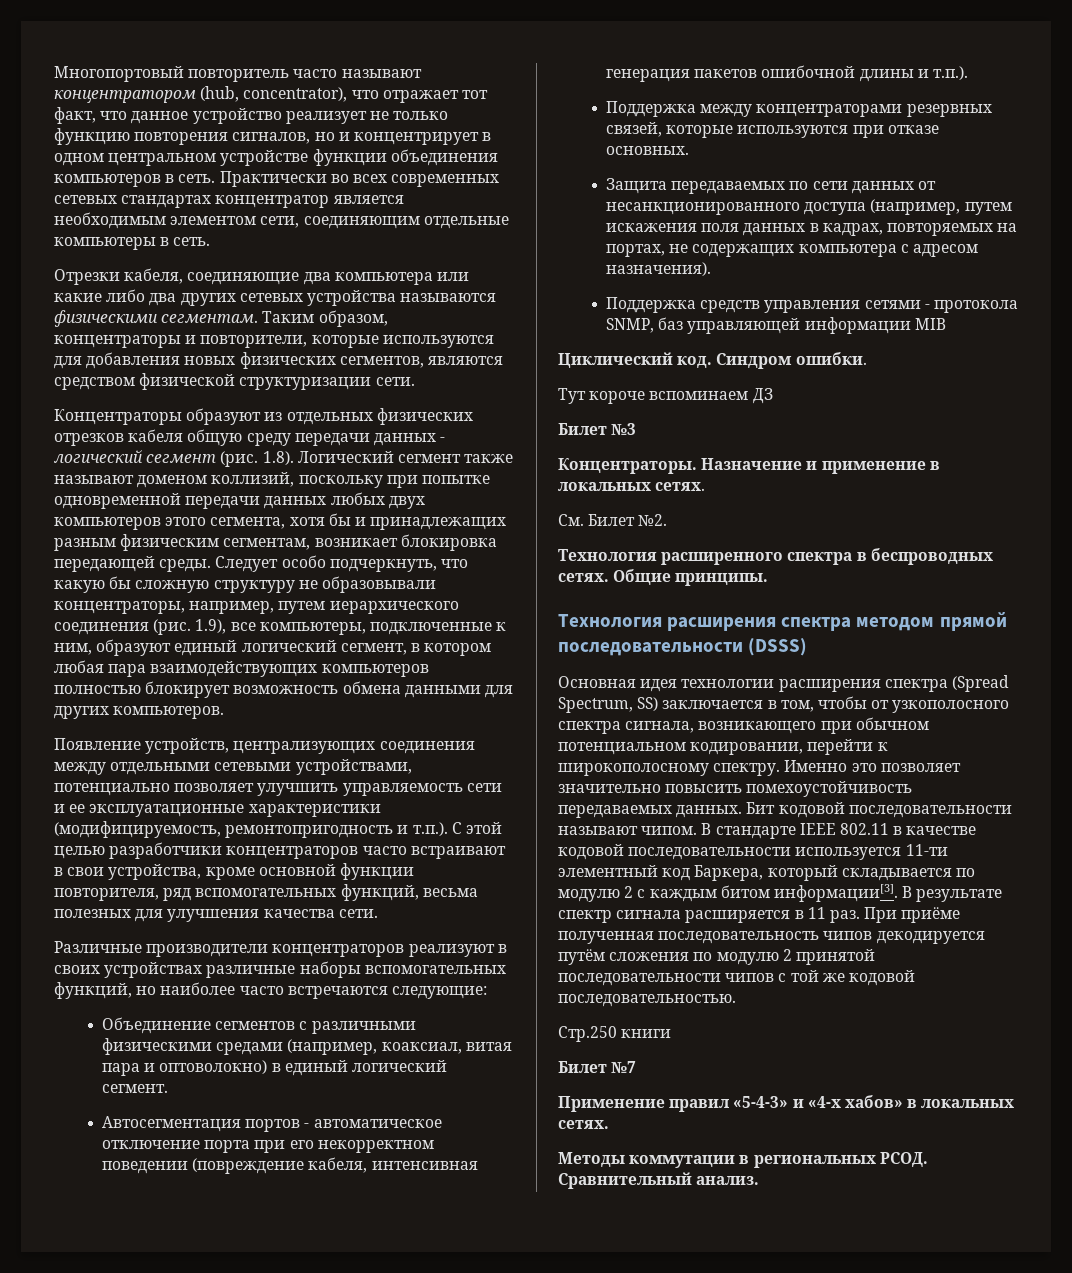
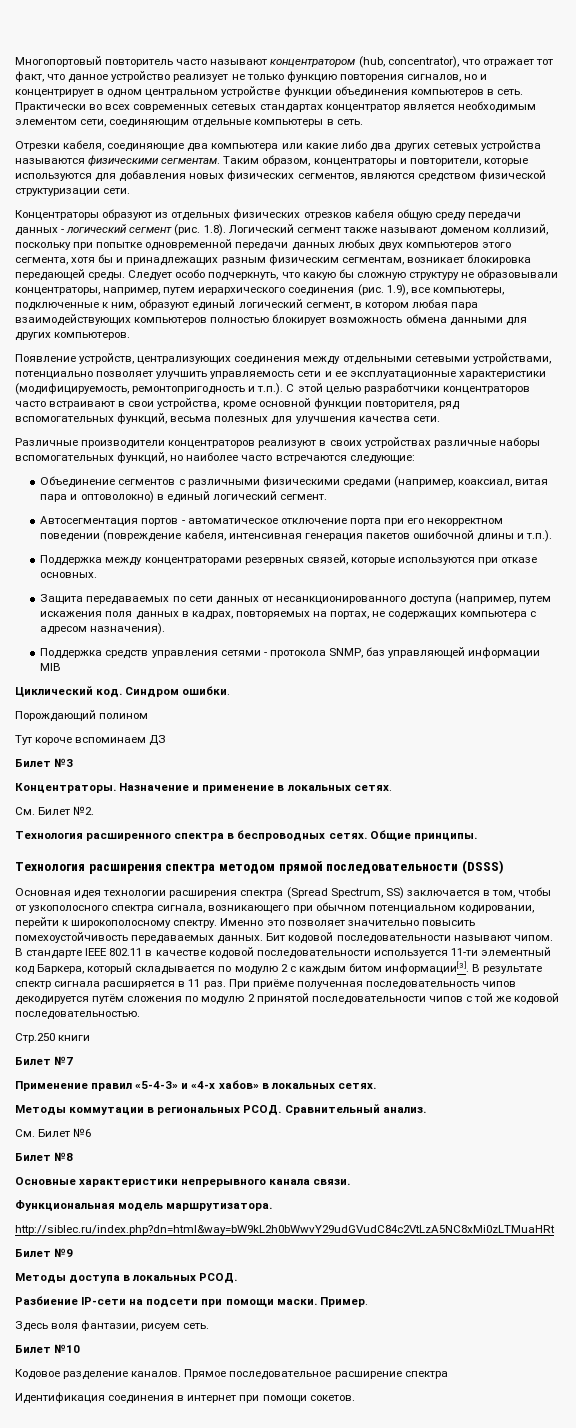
+ Порождающий полином
+ См. Билет №6
+ Билет №8
+ Основные характеристики непрерывного канала связи.
+ Функциональная модель маршрутизатора.
+ http://siblec.ru/index.php?dn=html&way=bW9kL2h0bWwvY29udGVudC84c2VtLzA5NC8xMi0zLTMuaHRt
+ Билет №9
+ Методы доступа в локальных РСОД.
+ Разбиение IP-сети на подсети при помощи маски. Пример.
+ Здесь воля фантазии, рисуем сеть.
+ Билет №10
+ Кодовое разделение каналов. Прямое последовательное расширение спектра
+ Идентификация соединения в интернет при помощи сокетов.

